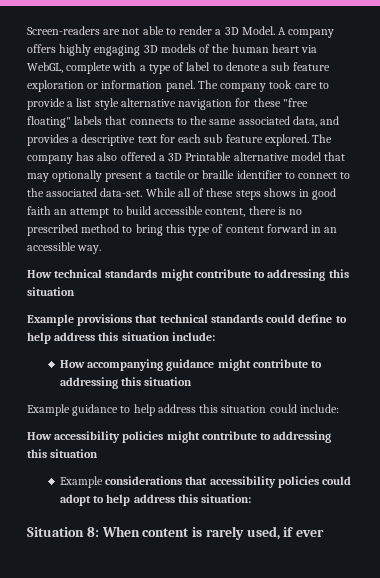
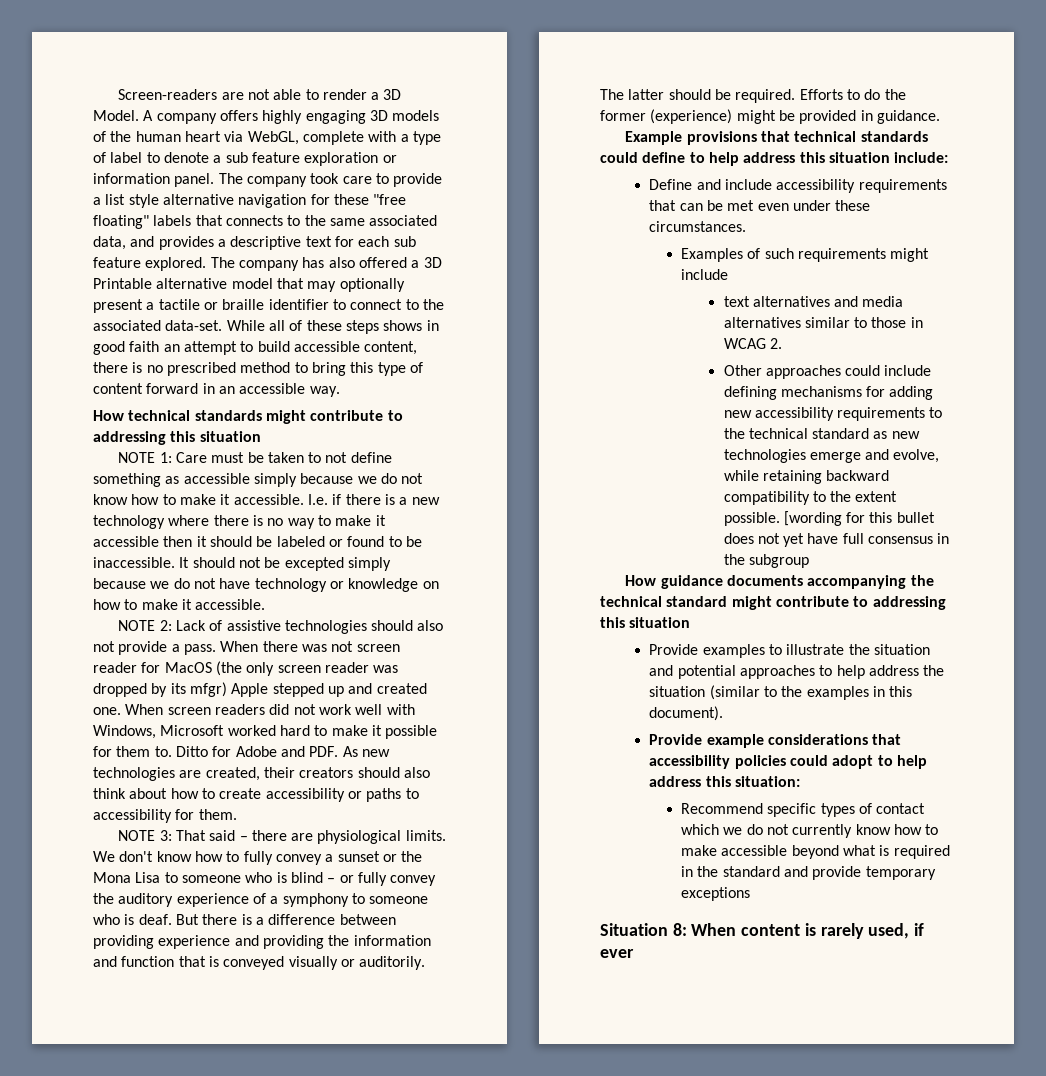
+ NOTE 1: Care must be taken to not define something as accessible simply because we do not know how to make it accessible. I.e. if there is a new technology where there is no way to make it accessible then it should be labeled or found to be inaccessible. It should not be excepted simply because we do not have technology or knowledge on how to make it accessible.
+ NOTE 2: Lack of assistive technologies should also not provide a pass. When there was not screen reader for MacOS (the only screen reader was dropped by its mfgr) Apple stepped up and created one. When screen readers did not work well with Windows, Microsoft worked hard to make it possible for them to. Ditto for Adobe and PDF. As new technologies are created, their creators should also think about how to create accessibility or paths to accessibility for them.
+ NOTE 3: That said – there are physiological limits. We don't know how to fully convey a sunset or the Mona Lisa to someone who is blind – or fully convey the auditory experience of a symphony to someone who is deaf. But there is a difference between providing experience and providing the information and function that is conveyed visually or auditorily. The latter should be required. Efforts to do the former (experience) might be provided in guidance.
- How accompanying guidance might contribute to addressing this situation
- Example guidance to help address this situation could include:
- How accessibility policies might contribute to addressing this situation
- Example considerations that accessibility policies could adopt to help address this situation:
+ Define and include accessibility requirements that can be met even under these circumstances.
+ Examples of such requirements might include
+ text alternatives and media alternatives similar to those in WCAG 2.
+ Other approaches could include defining mechanisms for adding new accessibility requirements to the technical standard as new technologies emerge and evolve, while retaining backward compatibility to the extent possible. [wording for this bullet does not yet have full consensus in the subgroup
+ How guidance documents accompanying the technical standard might contribute to addressing this situation
+ Provide examples to illustrate the situation and potential approaches to help address the situation (similar to the examples in this document).
+ Provide example considerations that accessibility policies could adopt to help address this situation:
+ Recommend specific types of contact which we do not currently know how to make accessible beyond what is required in the standard and provide temporary exceptions

